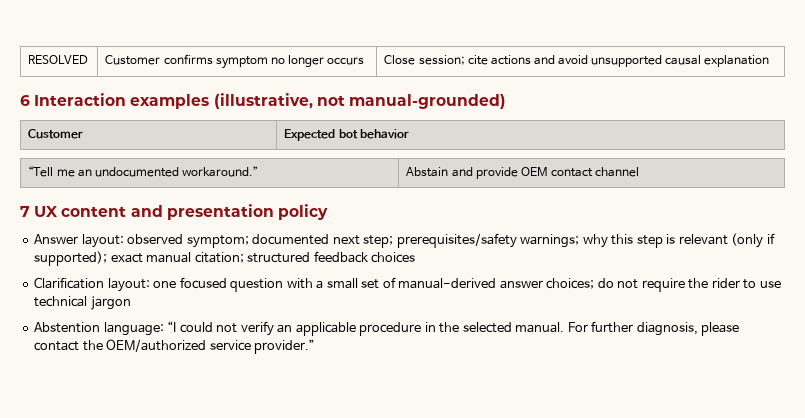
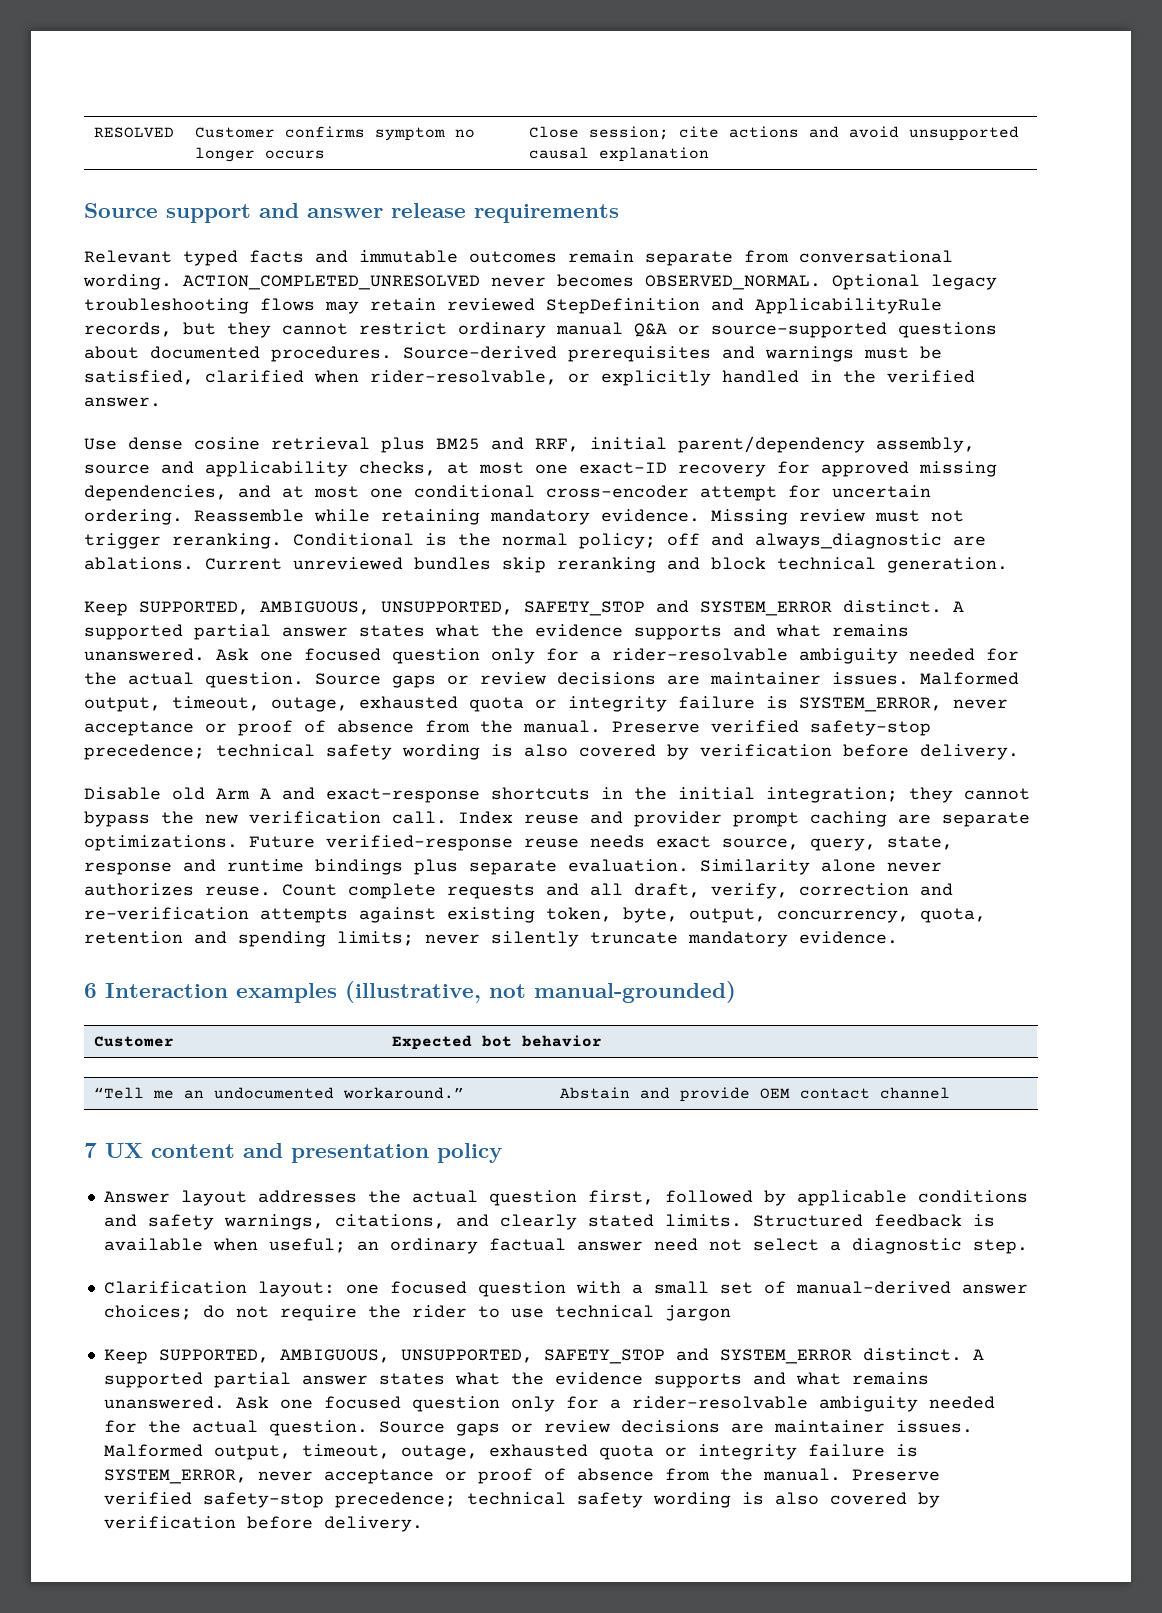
+ Source support and answer release requirements
+ Relevant typed facts and immutable outcomes remain separate from conversational wording. ACTION_COMPLETED_UNRESOLVED never becomes OBSERVED_NORMAL. Optional legacy troubleshooting flows may retain reviewed StepDefinition and ApplicabilityRule records, but they cannot restrict ordinary manual Q&A or source-supported questions about documented procedures. Source-derived prerequisites and warnings must be satisfied, clarified when rider-resolvable, or explicitly handled in the verified answer.
+ Use dense cosine retrieval plus BM25 and RRF, initial parent/dependency assembly, source and applicability checks, at most one exact-ID recovery for approved missing dependencies, and at most one conditional cross-encoder attempt for uncertain ordering. Reassemble while retaining mandatory evidence. Missing review must not trigger reranking. Conditional is the normal policy; off and always_diagnostic are ablations. Current unreviewed bundles skip reranking and block technical generation.
+ Keep SUPPORTED, AMBIGUOUS, UNSUPPORTED, SAFETY_STOP and SYSTEM_ERROR distinct. A supported partial answer states what the evidence supports and what remains unanswered. Ask one focused question only for a rider-resolvable ambiguity needed for the actual question. Source gaps or review decisions are maintainer issues. Malformed output, timeout, outage, exhausted quota or integrity failure is SYSTEM_ERROR, never acceptance or proof of absence from the manual. Preserve verified safety-stop precedence; technical safety wording is also covered by verification before delivery.
+ Disable old Arm A and exact-response shortcuts in the initial integration; they cannot bypass the new verification call. Index reuse and provider prompt caching are separate optimizations. Future verified-response reuse needs exact source, query, state, response and runtime bindings plus separate evaluation. Similarity alone never authorizes reuse. Count complete requests and all draft, verify, correction and re-verification attempts against existing token, byte, output, concurrency, quota, retention and spending limits; never silently truncate mandatory evidence.
- Answer layout: observed symptom; documented next step; prerequisites/safety warnings; why this step is relevant (only if supported); exact manual citation; structured feedback choices
+ Answer layout addresses the actual question first, followed by applicable conditions and safety warnings, citations, and clearly stated limits. Structured feedback is available when useful; an ordinary factual answer need not select a diagnostic step.
  Clarification layout: one focused question with a small set of manual-derived answer choices; do not require the rider to use technical jargon
- Abstention language: “I could not verify an applicable procedure in the selected manual. For further diagnosis, please contact the OEM/authorized service provider.”
+ Keep SUPPORTED, AMBIGUOUS, UNSUPPORTED, SAFETY_STOP and SYSTEM_ERROR distinct. A supported partial answer states what the evidence supports and what remains unanswered. Ask one focused question only for a rider-resolvable ambiguity needed for the actual question. Source gaps or review decisions are maintainer issues. Malformed output, timeout, outage, exhausted quota or integrity failure is SYSTEM_ERROR, never acceptance or proof of absence from the manual. Preserve verified safety-stop precedence; technical safety wording is also covered by verification before delivery.

